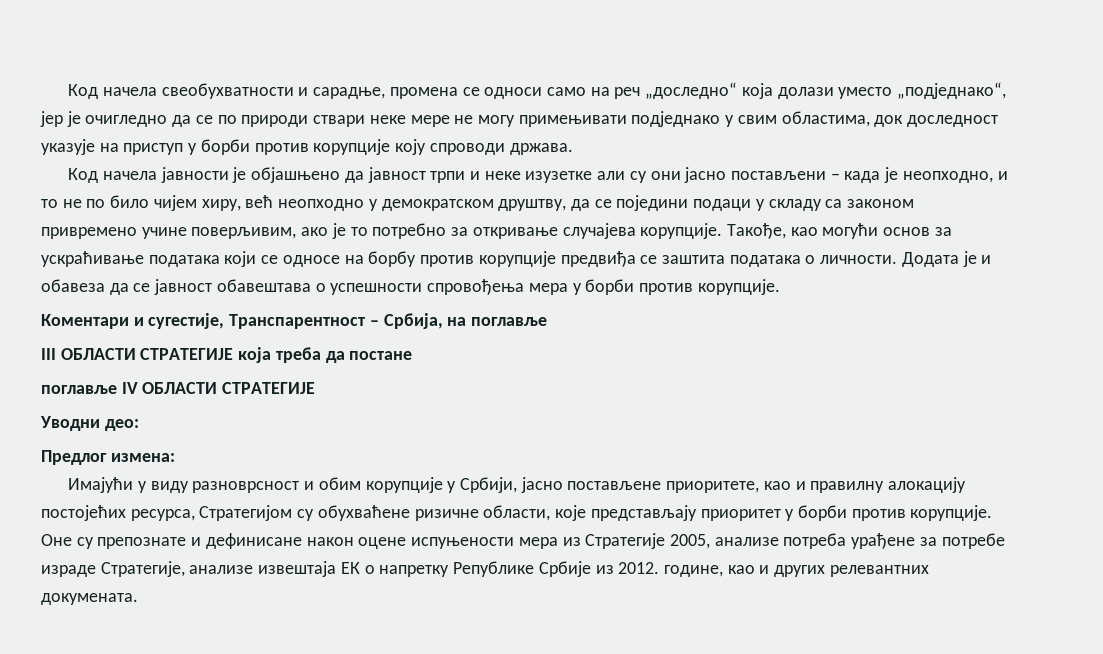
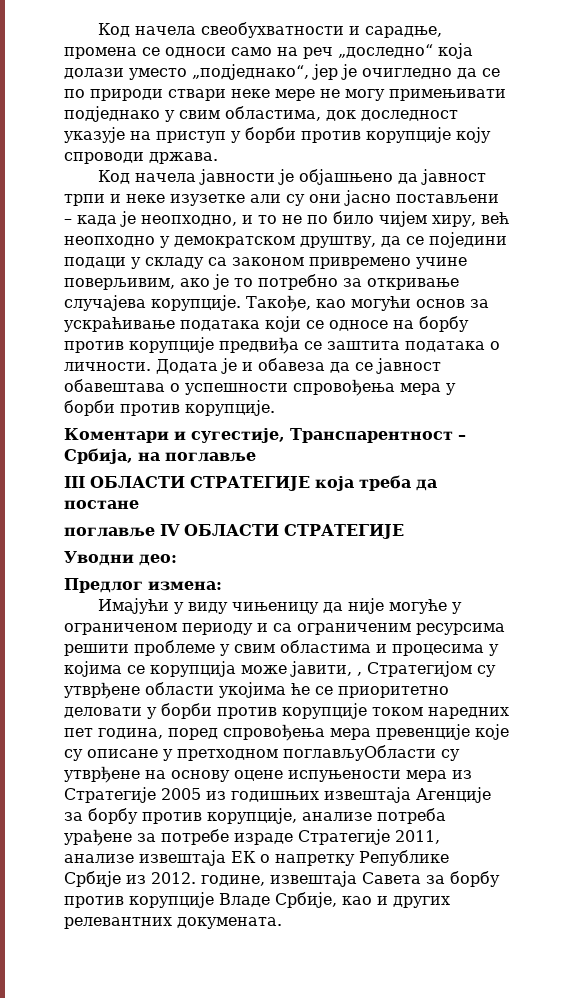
- Имајући у виду разноврсност и обим корупције у Србији, јасно постављене приоритете, као и правилну алокацију постојећих ресурса, Стратегијом су обухваћене ризичне области, које представљају приоритет у борби против корупције. Оне су препознате и дефинисане након оцене испуњености мера из Стратегије 2005, анализе потреба урађене за потребе израде Стратегије, анализе извештаја ЕК о напретку Републике Србије из 2012. године, као и других релевантних докумената.
+ Имајући у виду чињеницу да није могуће у ограниченом периоду и са ограниченим ресурсима решити проблеме у свим областима и процесима у којима се корупција може јавити, , Стратегијом су утврђене области укојима ће се приоритетно деловати у борби против корупције током наредних пет година, поред спровођења мера превенције које су описане у претходном поглављуОбласти су утврђене на основу оцене испуњености мера из Стратегије 2005 из годишњих извештаја Агенције за борбу против корупције, анализе потреба урађене за потребе израде Стратегије 2011, анализе извештаја ЕК о напретку Републике Србије из 2012. године, извештаја Савета за борбу против корупције Владе Србије, као и других релевантних докумената.

